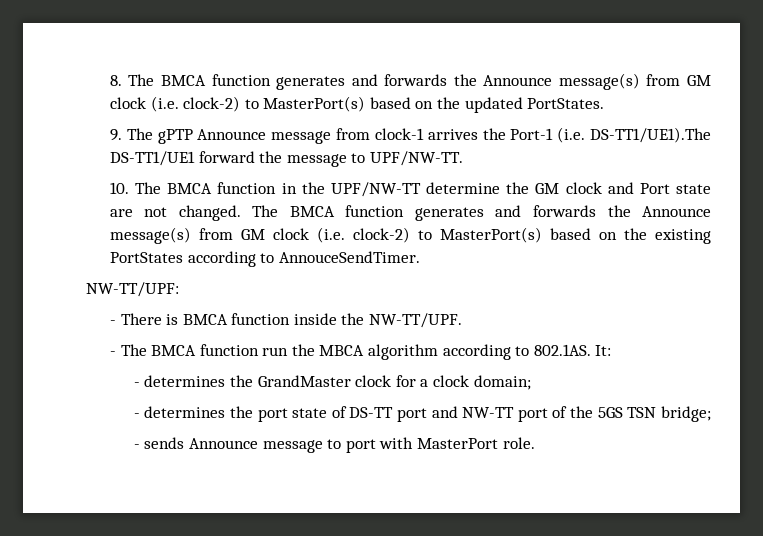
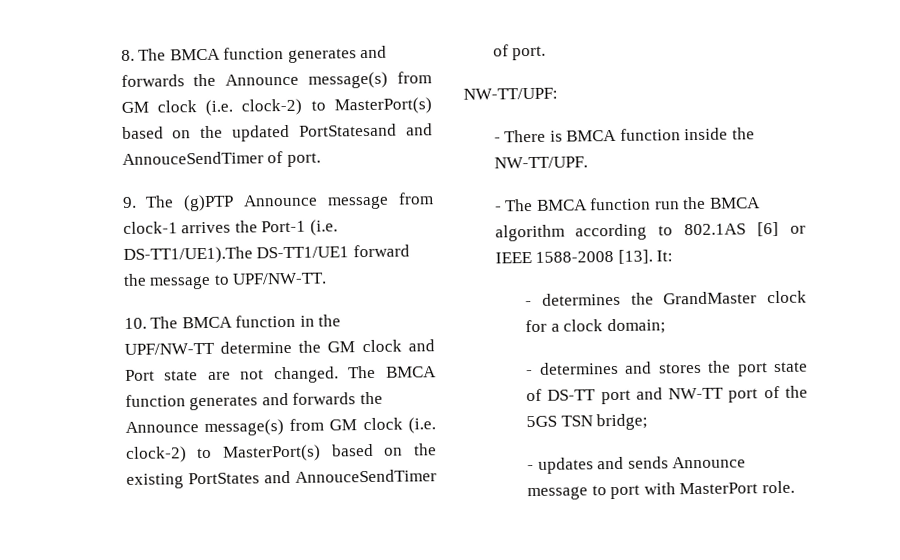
- 8. The BMCA function generates and forwards the Announce message(s) from GM clock (i.e. clock-2) to MasterPort(s) based on the updated PortStates.
+ 8. The BMCA function generates and forwards the Announce message(s) from GM clock (i.e. clock-2) to MasterPort(s) based on the updated PortStatesand and AnnouceSendTimer of port.
- 9. The gPTP Announce message from clock-1 arrives the Port-1 (i.e. DS-TT1/UE1).The DS-TT1/UE1 forward the message to UPF/NW-TT.
+ 9. The (g)PTP Announce message from clock-1 arrives the Port-1 (i.e. DS-TT1/UE1).The DS-TT1/UE1 forward the message to UPF/NW-TT.
- The BMCA function generates and forwards the Announce message(s) from GM clock (i.e. clock-2) to MasterPort(s) based on the existing PortStates according to AnnouceSendTimer.
+ The BMCA function generates and forwards the Announce message(s) from GM clock (i.e. clock-2) to MasterPort(s) based on the existing PortStates and AnnouceSendTimer of port.
- - The BMCA function run the MBCA algorithm according to 802.1AS. It:
+ - The BMCA function run the BMCA algorithm according to 802.1AS [6] or IEEE 1588-2008 [13]. It:
- - determines the port state of DS-TT port and NW-TT port of the 5GS TSN bridge;
+ - determines and stores the port state of DS-TT port and NW-TT port of the 5GS TSN bridge;
- - sends Announce message to port with MasterPort role.
+ - updates and sends Announce message to port with MasterPort role.

